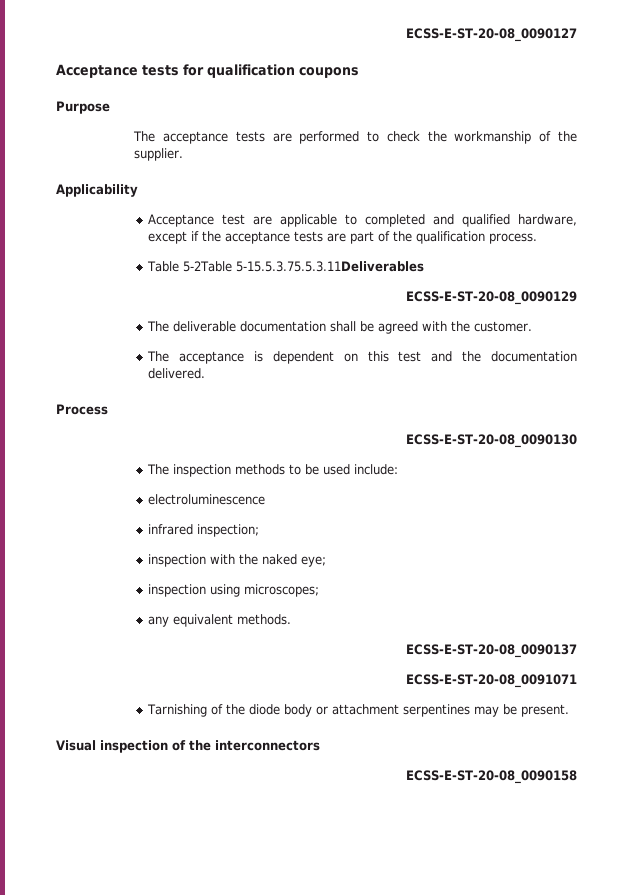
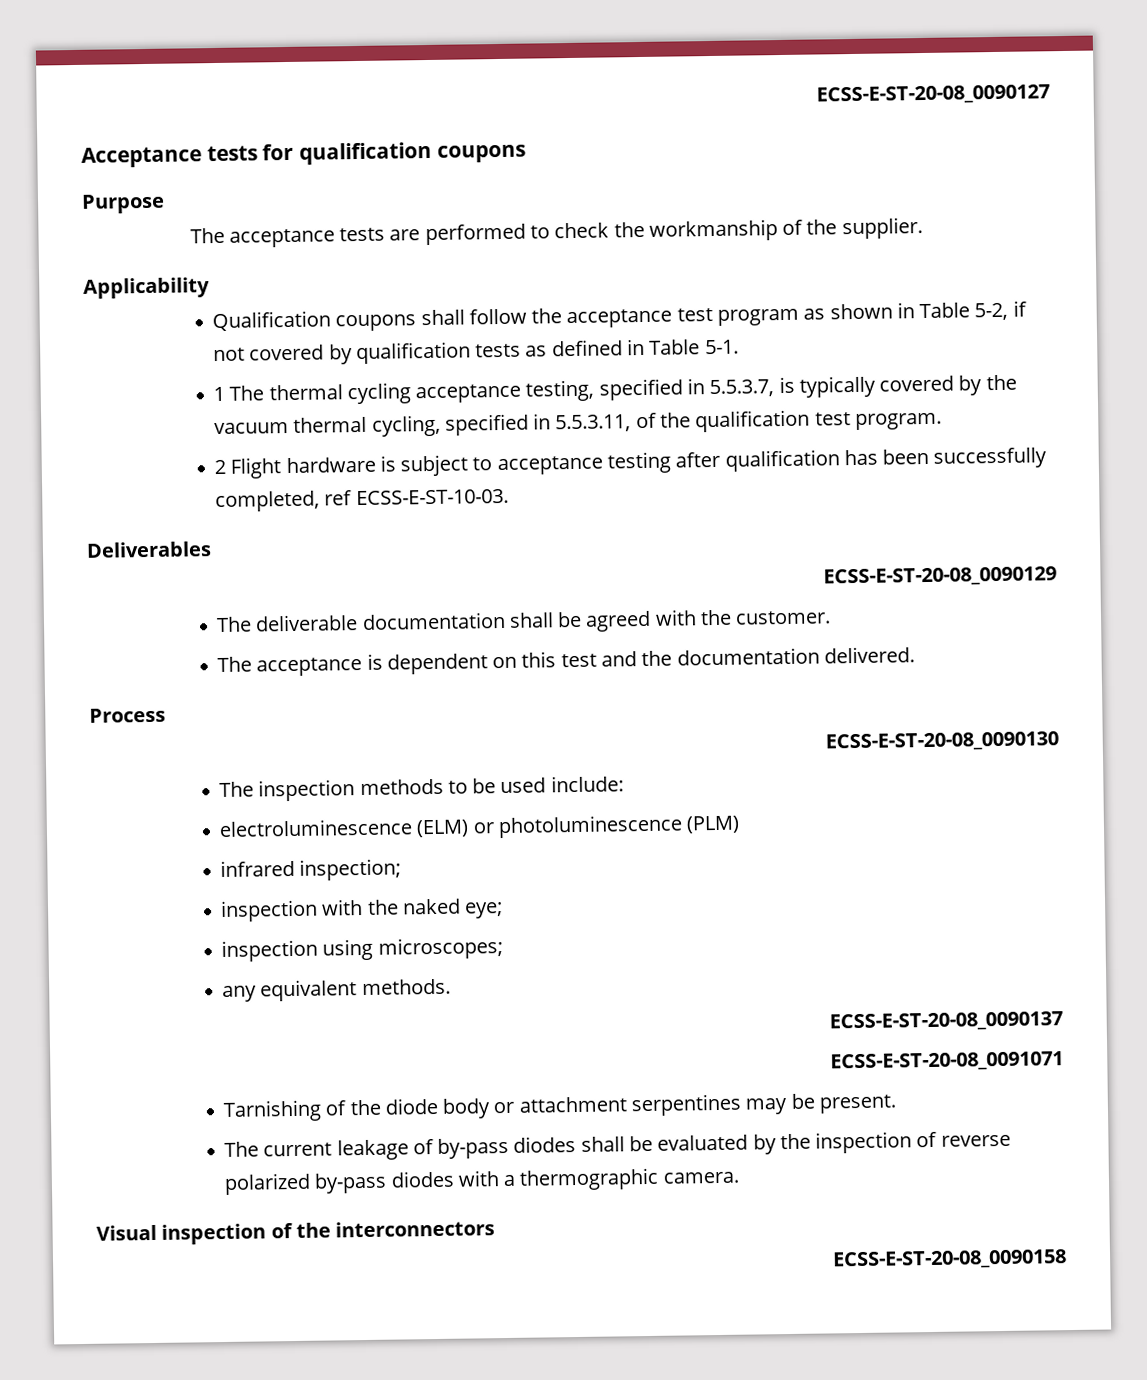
- Acceptance test are applicable to completed and qualified hardware, except if the acceptance tests are part of the qualification process.
- Table 5-2Table 5-15.5.3.75.5.3.11Deliverables
+ Qualification coupons shall follow the acceptance test program as shown in Table 5-2, if not covered by qualification tests as defined in Table 5-1.
+ 1 The thermal cycling acceptance testing, specified in 5.5.3.7, is typically covered by the vacuum thermal cycling, specified in 5.5.3.11, of the qualification test program.
+ 2 Flight hardware is subject to acceptance testing after qualification has been successfully completed, ref ECSS-E-ST-10-03.
+ Deliverables
- electroluminescence
+ electroluminescence (ELM) or photoluminescence (PLM)
+ The current leakage of by-pass diodes shall be evaluated by the inspection of reverse polarized by-pass diodes with a thermographic camera.

